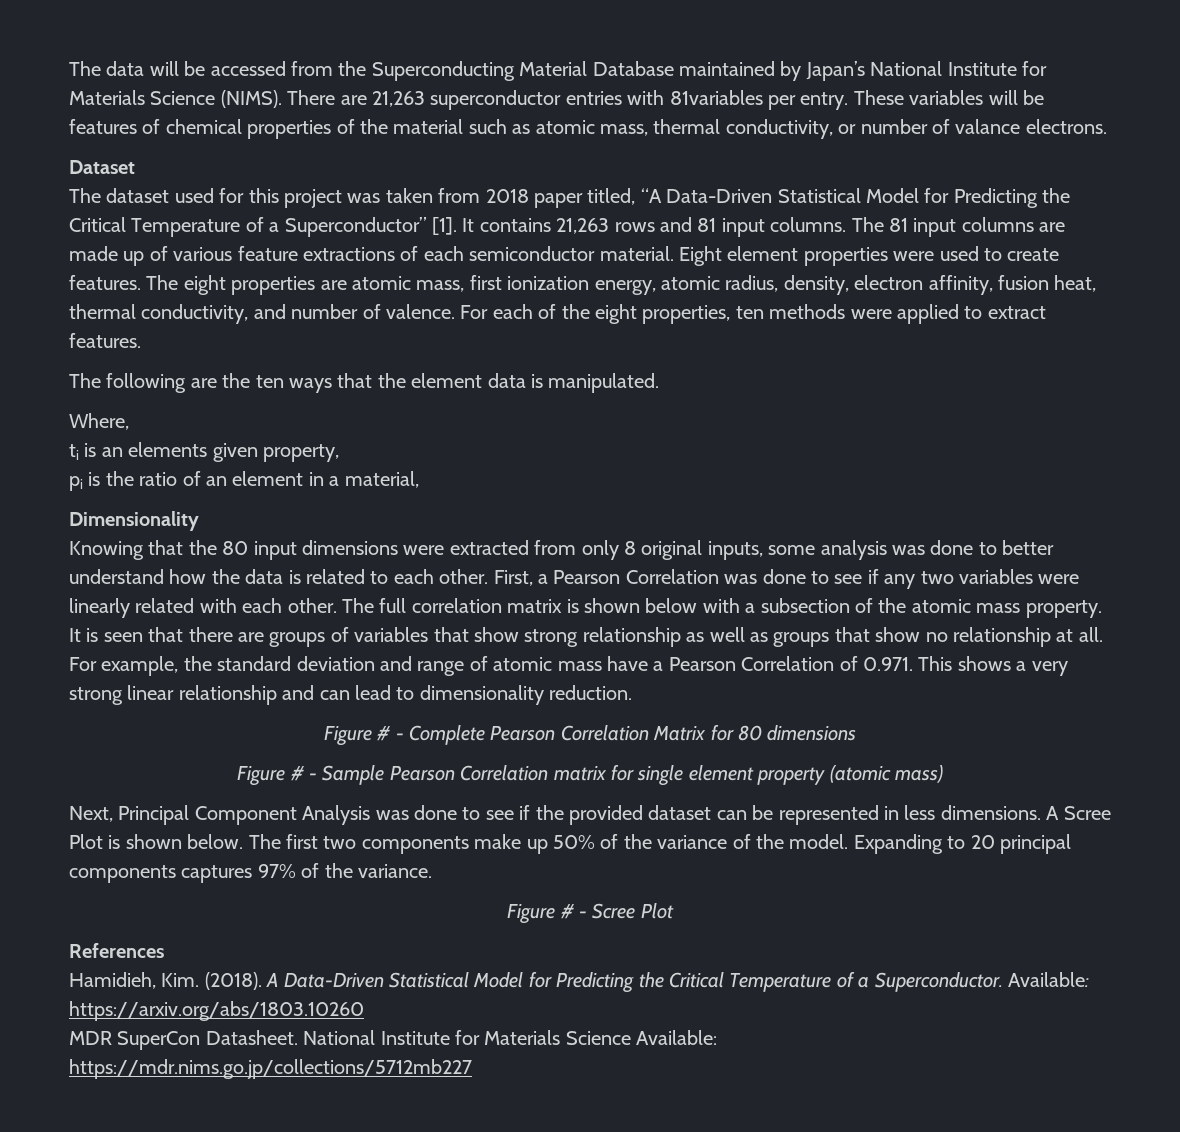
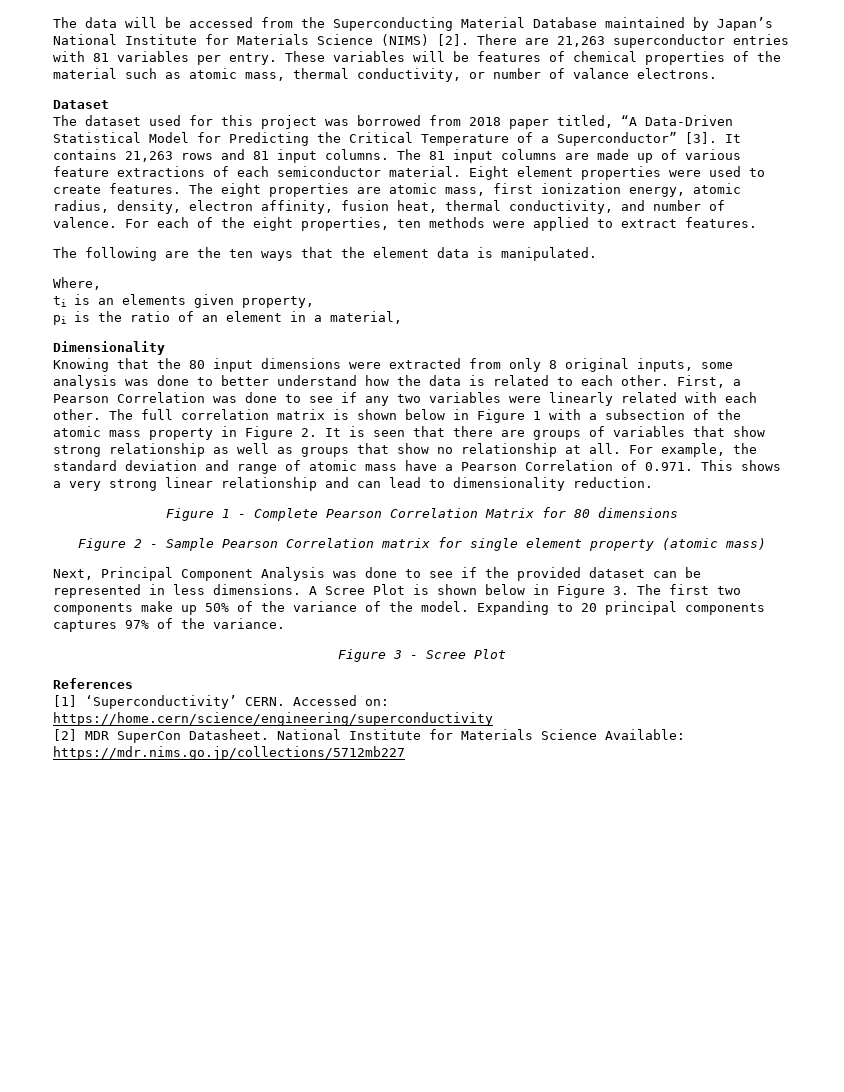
- The data will be accessed from the Superconducting Material Database maintained by Japan’s National Institute for Materials Science (NIMS).
+ The data will be accessed from the Superconducting Material Database maintained by Japan’s National Institute for Materials Science (NIMS) [2].
- There are 21,263 superconductor entries with 81variables per entry.
+ There are 21,263 superconductor entries with 81 variables per entry.
- The dataset used for this project was taken from 2018 paper titled, “A Data-Driven Statistical Model for Predicting the Critical Temperature of a Superconductor” [1].
+ The dataset used for this project was borrowed from 2018 paper titled, “A Data-Driven Statistical Model for Predicting the Critical Temperature of a Superconductor” [3].
- The full correlation matrix is shown below with a subsection of the atomic mass property. It is seen that there are groups of variables that show strong relationship as well as groups that show no relationship at all.
+ The full correlation matrix is shown below in Figure 1 with a subsection of the atomic mass property in Figure 2. It is seen that there are groups of variables that show strong relationship as well as groups that show no relationship at all.
- Figure # - Complete Pearson Correlation Matrix for 80 dimensions
+ Figure 1 - Complete Pearson Correlation Matrix for 80 dimensions
- Figure # - Sample Pearson Correlation matrix for single element property (atomic mass)
+ Figure 2 - Sample Pearson Correlation matrix for single element property (atomic mass)
- A Scree Plot is shown below. The first two components make up 50% of the variance of the model.
+ A Scree Plot is shown below in Figure 3. The first two components make up 50% of the variance of the model.
- Figure # - Scree Plot
+ Figure 3 - Scree Plot
- Hamidieh, Kim. (2018). A Data-Driven Statistical Model for Predicting the Critical Temperature of a Superconductor. Available: https://arxiv.org/abs/1803.10260
- MDR SuperCon Datasheet.
+ [1] ‘Superconductivity’ CERN. Accessed on: https://home.cern/science/engineering/superconductivity
+ [2] MDR SuperCon Datasheet.

